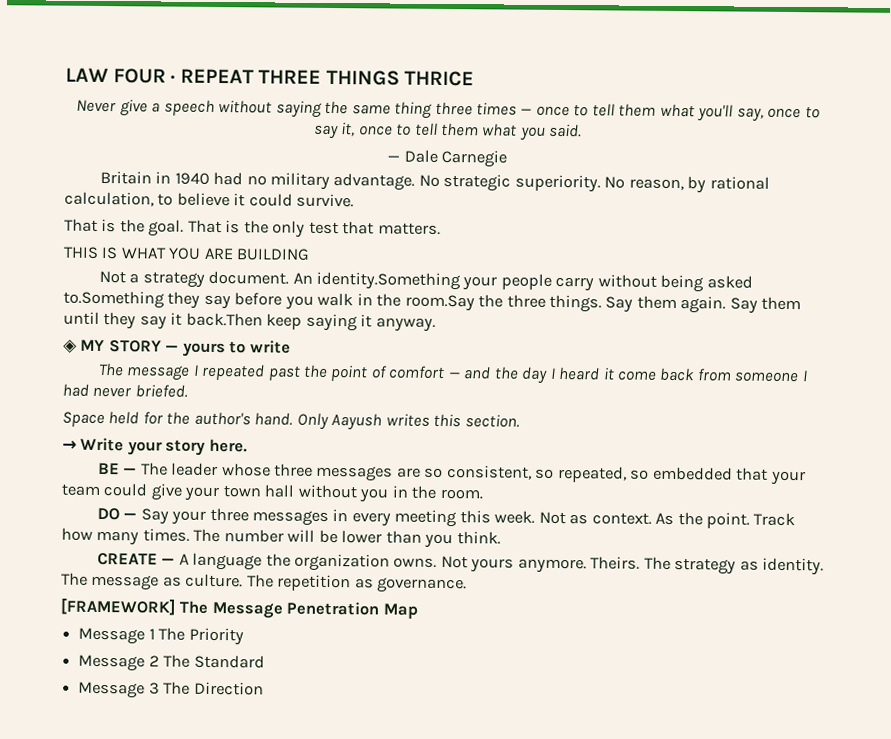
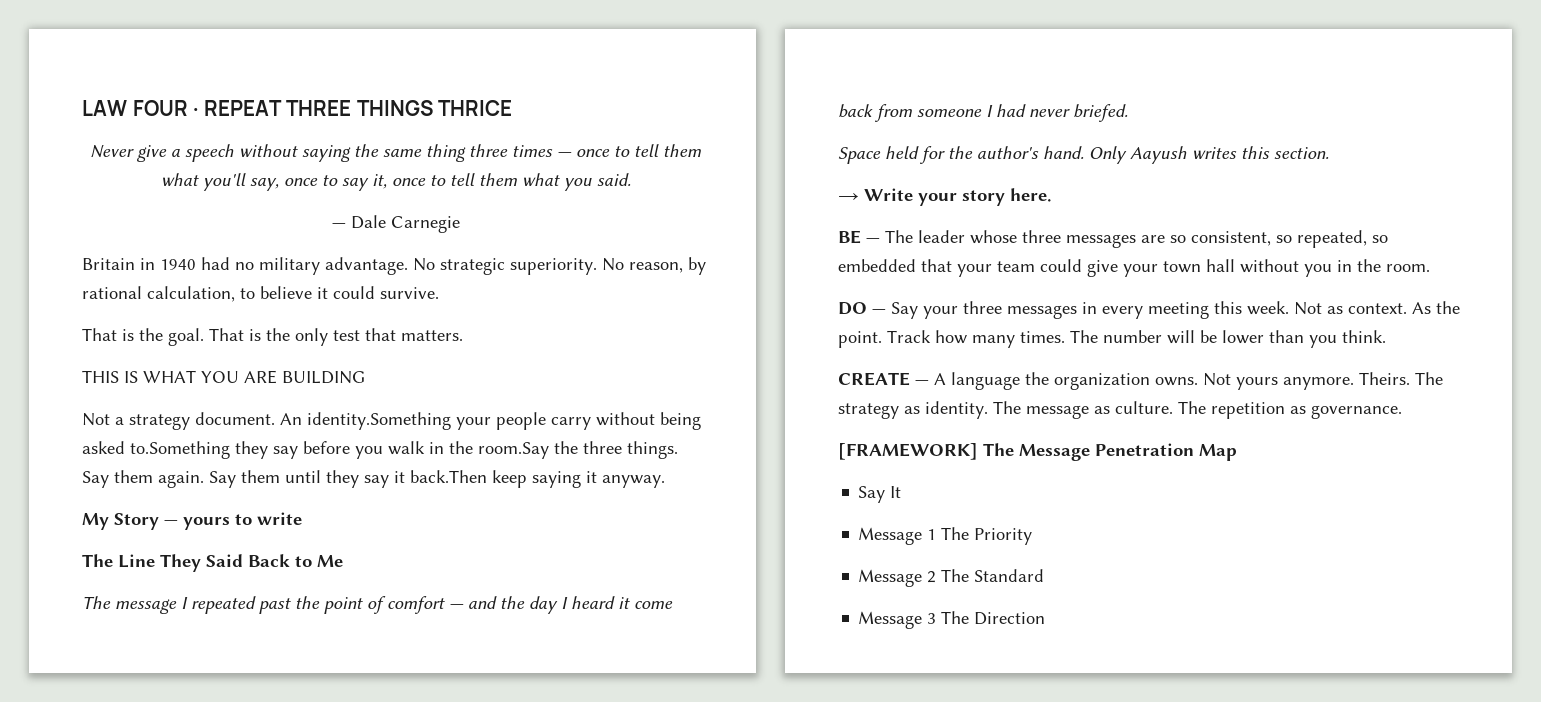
- ◈ MY STORY — yours to write
+ My Story — yours to write
+ The Line They Said Back to Me
+ Say It

